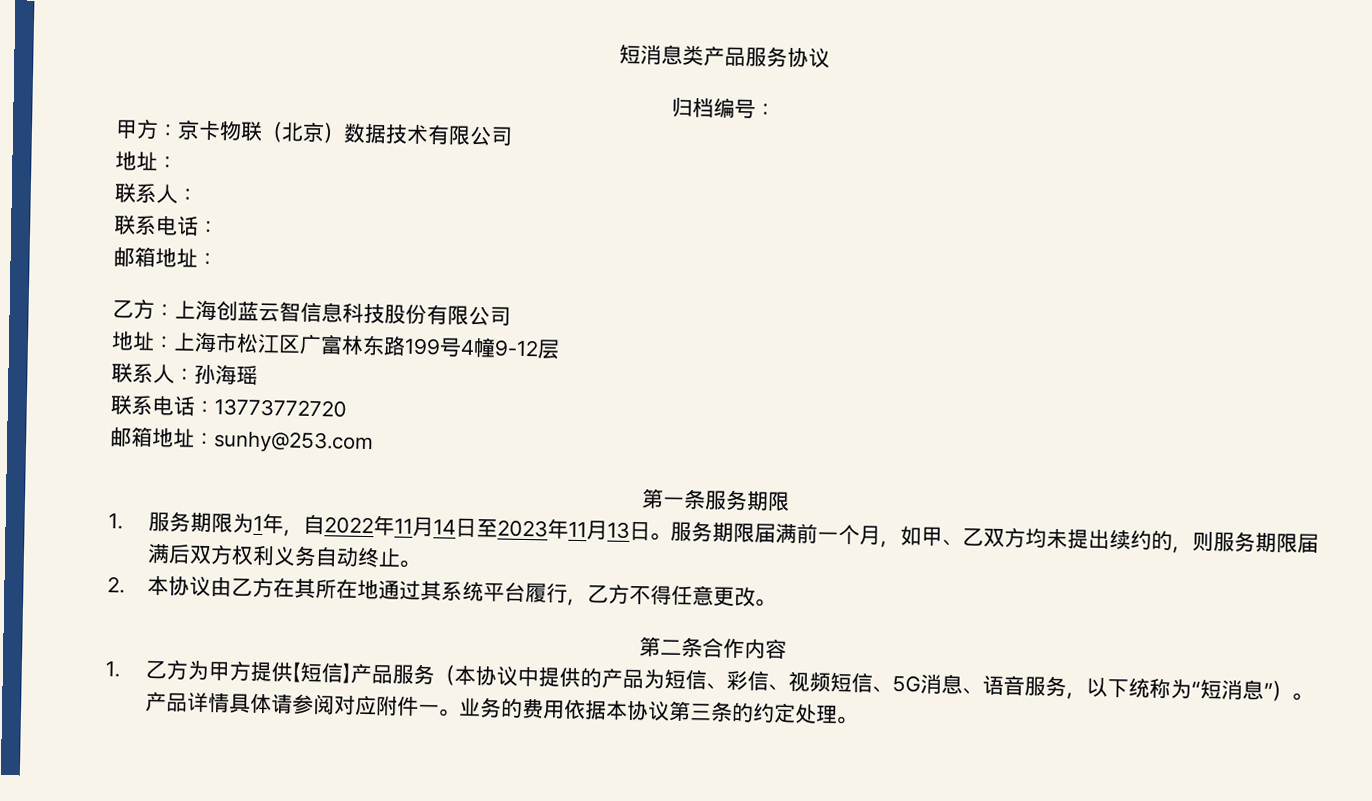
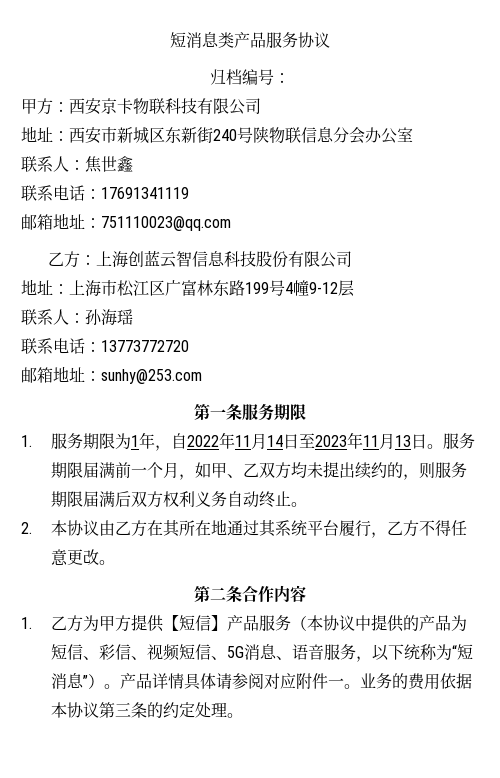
- 甲方：京卡物联（北京）数据技术有限公司
- 地址：
- 联系人：
- 联系电话：
- 邮箱地址：
+ 甲方：西安京卡物联科技有限公司
+ 地址：西安市新城区东新街240号陕物联信息分会办公室
+ 联系人：焦世鑫
+ 联系电话：17691341119
+ 邮箱地址：751110023@qq.com

